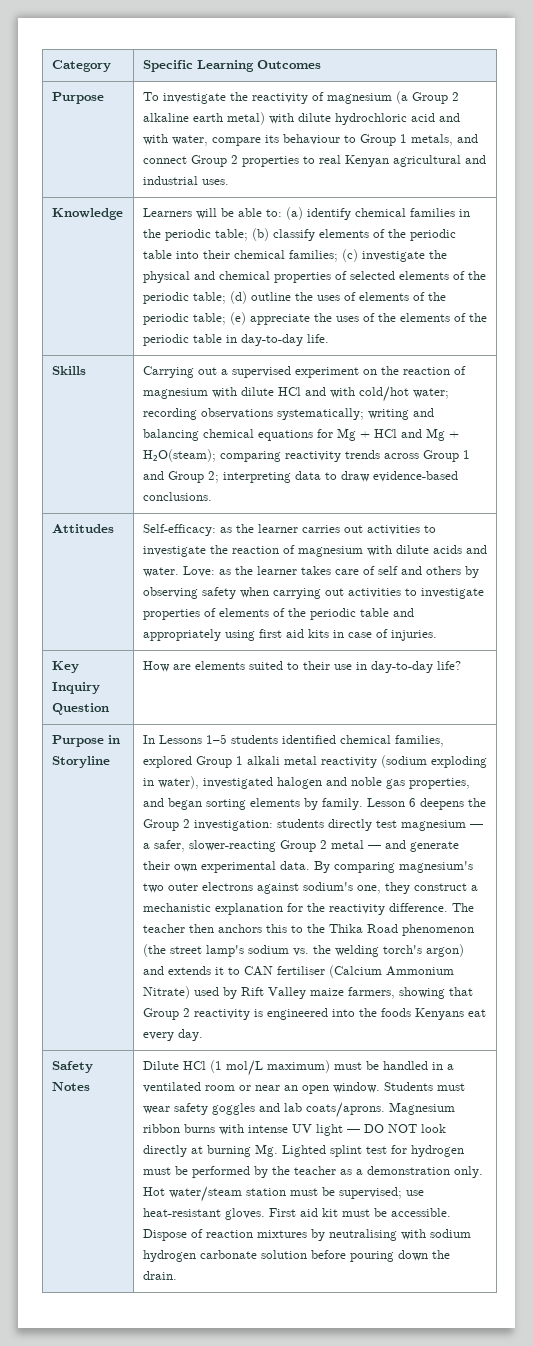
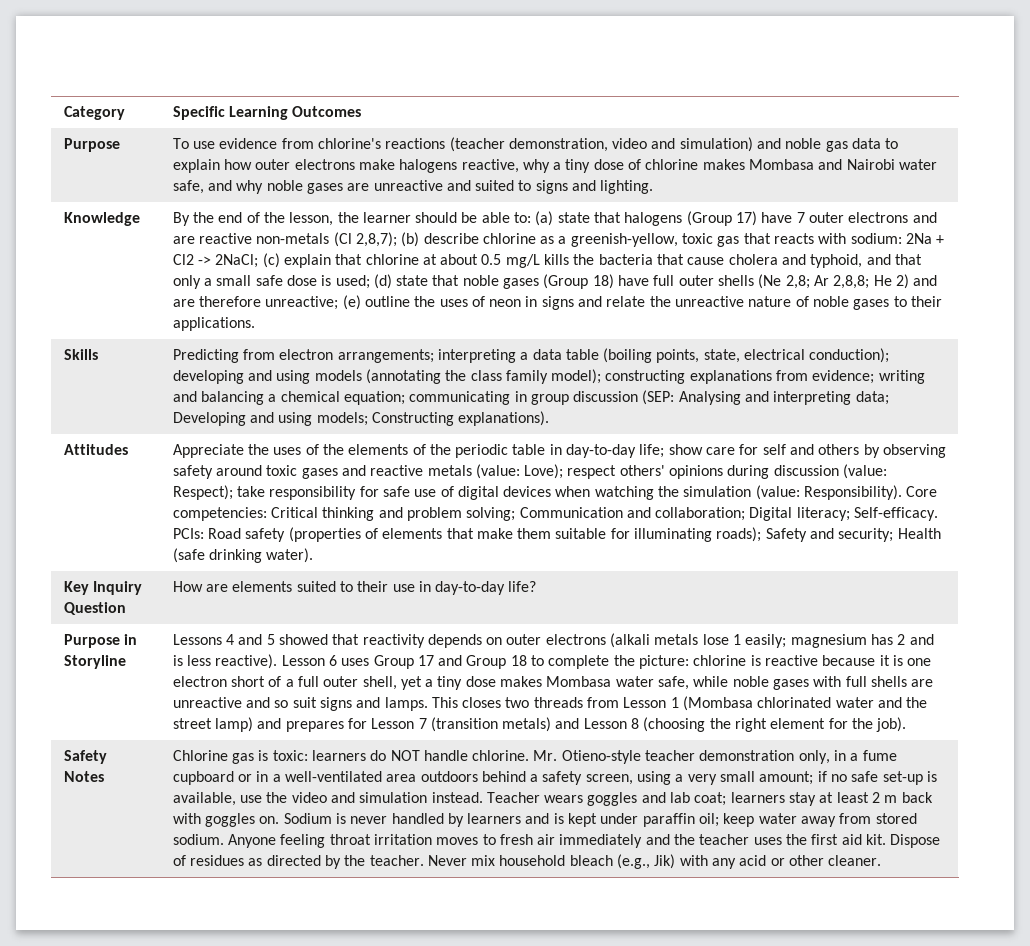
- To investigate the reactivity of magnesium (a Group 2 alkaline earth metal) with dilute hydrochloric acid and with water, compare its behaviour to Group 1 metals, and connect Group 2 properties to real Kenyan agricultural and industrial uses.
- Knowledge | Learners will be able to: (a) identify chemical families in the periodic table; (b) classify elements of the periodic table into their chemical families; (c) investigate the physical and chemical properties of selected elements of the periodic table; (d) outline the uses of elements of the periodic table; (e) appreciate the uses of the elements of the periodic table in day-to-day life.
- Skills | Carrying out a supervised experiment on the reaction of magnesium with dilute HCl and with cold/hot water; recording observations systematically; writing and balancing chemical equations for Mg + HCl and Mg + H₂O(steam); comparing reactivity trends across Group 1 and Group 2; interpreting data to draw evidence-based conclusions.
- Attitudes | Self-efficacy: as the learner carries out activities to investigate the reaction of magnesium with dilute acids and water. Love: as the learner takes care of self and others by observing safety when carrying out activities to investigate properties of elements of the periodic table and appropriately using first aid kits in case of injuries.
+ To use evidence from chlorine's reactions (teacher demonstration, video and simulation) and noble gas data to explain how outer electrons make halogens reactive, why a tiny dose of chlorine makes Mombasa and Nairobi water safe, and why noble gases are unreactive and suited to signs and lighting.
+ Knowledge | By the end of the lesson, the learner should be able to: (a) state that halogens (Group 17) have 7 outer electrons and are reactive non-metals (Cl 2,8,7); (b) describe chlorine as a greenish-yellow, toxic gas that reacts with sodium: 2Na + Cl2 -> 2NaCl; (c) explain that chlorine at about 0.5 mg/L kills the bacteria that cause cholera and typhoid, and that only a small safe dose is used; (d) state that noble gases (Group 18) have full outer shells (Ne 2,8; Ar 2,8,8; He 2) and are therefore unreactive; (e) outline the uses of neon in signs and relate the unreactive nature of noble gases to their applications.
+ Skills | Predicting from electron arrangements; interpreting a data table (boiling points, state, electrical conduction); developing and using models (annotating the class family model); constructing explanations from evidence; writing and balancing a chemical equation; communicating in group discussion (SEP: Analysing and interpreting data; Developing and using models; Constructing explanations).
+ Attitudes | Appreciate the uses of the elements of the periodic table in day-to-day life; show care for self and others by observing safety around toxic gases and reactive metals (value: Love); respect others' opinions during discussion (value: Respect); take responsibility for safe use of digital devices when watching the simulation (value: Responsibility). Core competencies: Critical thinking and problem solving; Communication and collaboration; Digital literacy; Self-efficacy. PCIs: Road safety (properties of elements that make them suitable for illuminating roads); Safety and security; Health (safe drinking water).
- In Lessons 1–5 students identified chemical families, explored Group 1 alkali metal reactivity (sodium exploding in water), investigated halogen and noble gas properties, and began sorting elements by family. Lesson 6 deepens the Group 2 investigation: students directly test magnesium — a safer, slower-reacting Group 2 metal — and generate their own experimental data. By comparing magnesium's two outer electrons against sodium's one, they construct a mechanistic explanation for the reactivity difference. The teacher then anchors this to the Thika Road phenomenon (the street lamp's sodium vs. the welding torch's argon) and extends it to CAN fertiliser (Calcium Ammonium Nitrate) used by Rift Valley maize farmers, showing that Group 2 reactivity is engineered into the foods Kenyans eat every day.
- Safety Notes | Dilute HCl (1 mol/L maximum) must be handled in a ventilated room or near an open window. Students must wear safety goggles and lab coats/aprons. Magnesium ribbon burns with intense UV light — DO NOT look directly at burning Mg. Lighted splint test for hydrogen must be performed by the teacher as a demonstration only. Hot water/steam station must be supervised; use heat-resistant gloves. First aid kit must be accessible. Dispose of reaction mixtures by neutralising with sodium hydrogen carbonate solution before pouring down the drain.
+ Lessons 4 and 5 showed that reactivity depends on outer electrons (alkali metals lose 1 easily; magnesium has 2 and is less reactive). Lesson 6 uses Group 17 and Group 18 to complete the picture: chlorine is reactive because it is one electron short of a full outer shell, yet a tiny dose makes Mombasa water safe, while noble gases with full shells are unreactive and so suit signs and lamps. This closes two threads from Lesson 1 (Mombasa chlorinated water and the street lamp) and prepares for Lesson 7 (transition metals) and Lesson 8 (choosing the right element for the job).
+ Safety Notes | Chlorine gas is toxic: learners do NOT handle chlorine. Mr. Otieno-style teacher demonstration only, in a fume cupboard or in a well-ventilated area outdoors behind a safety screen, using a very small amount; if no safe set-up is available, use the video and simulation instead. Teacher wears goggles and lab coat; learners stay at least 2 m back with goggles on. Sodium is never handled by learners and is kept under paraffin oil; keep water away from stored sodium. Anyone feeling throat irritation moves to fresh air immediately and the teacher uses the first aid kit. Dispose of residues as directed by the teacher. Never mix household bleach (e.g., Jik) with any acid or other cleaner.

